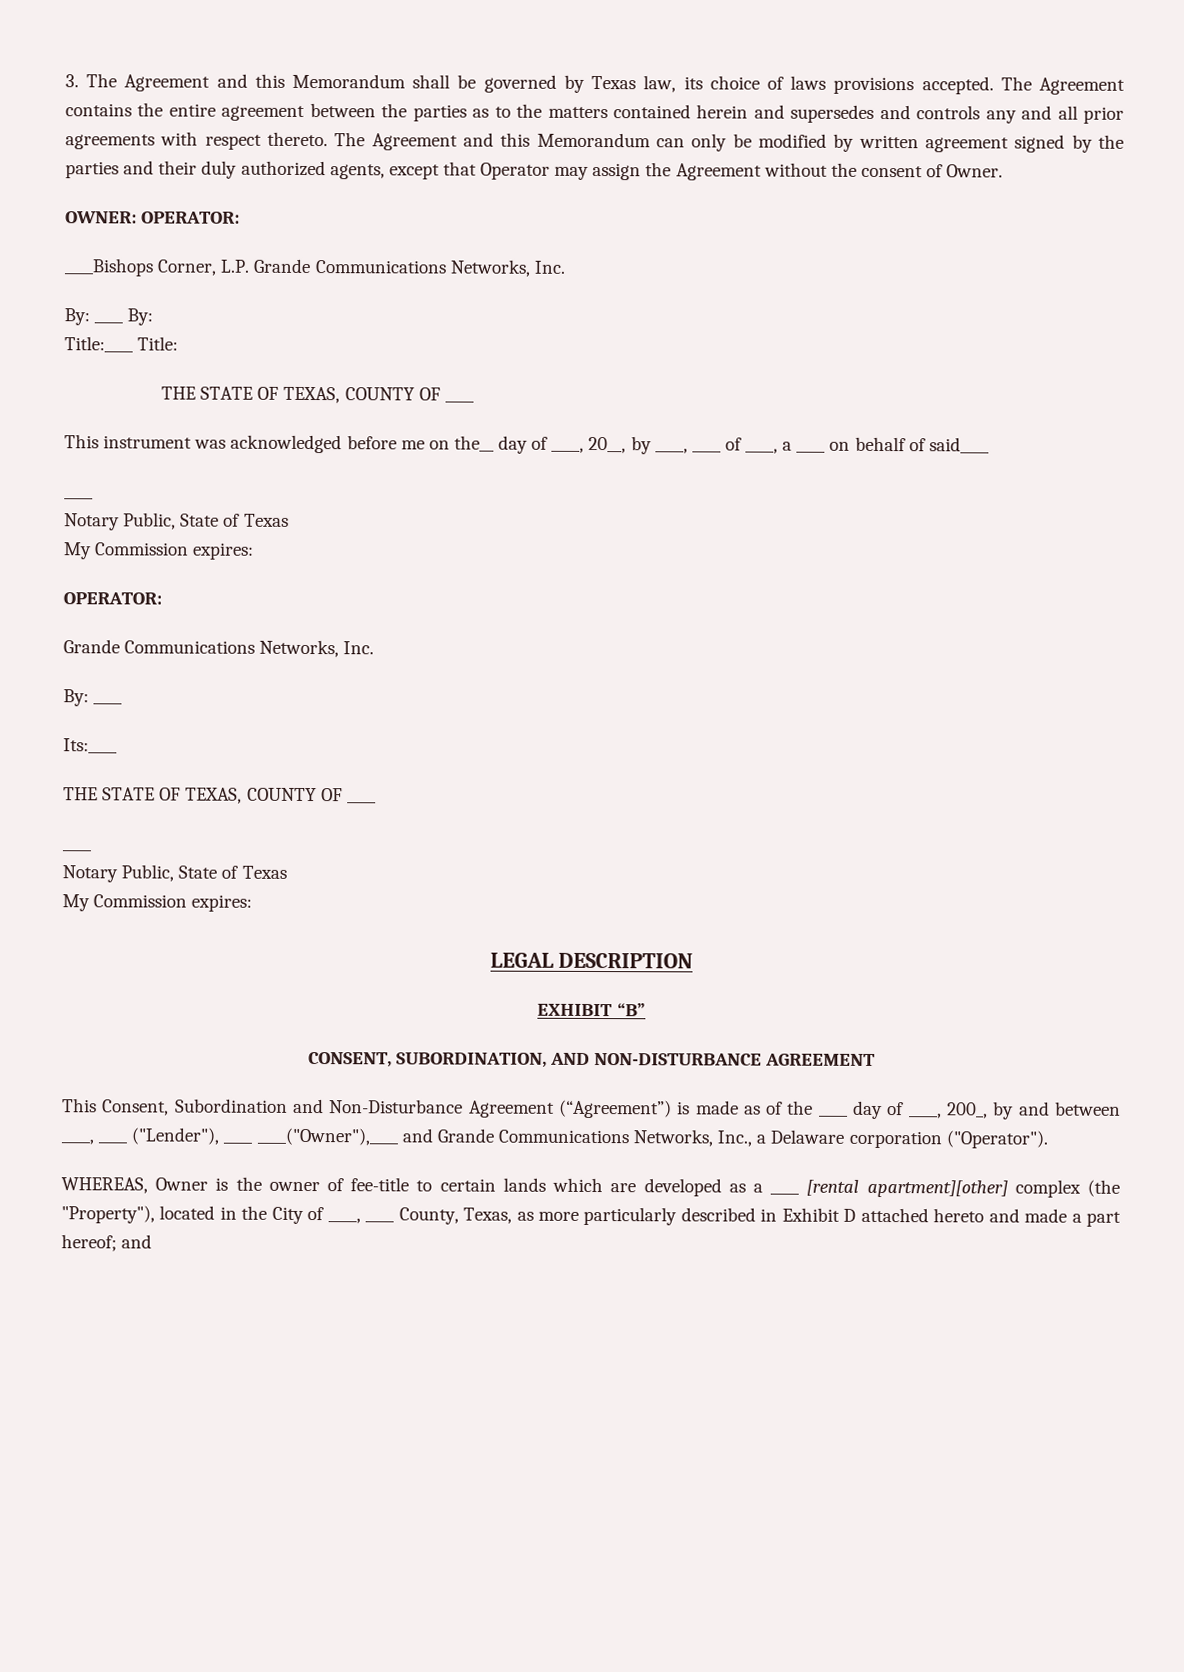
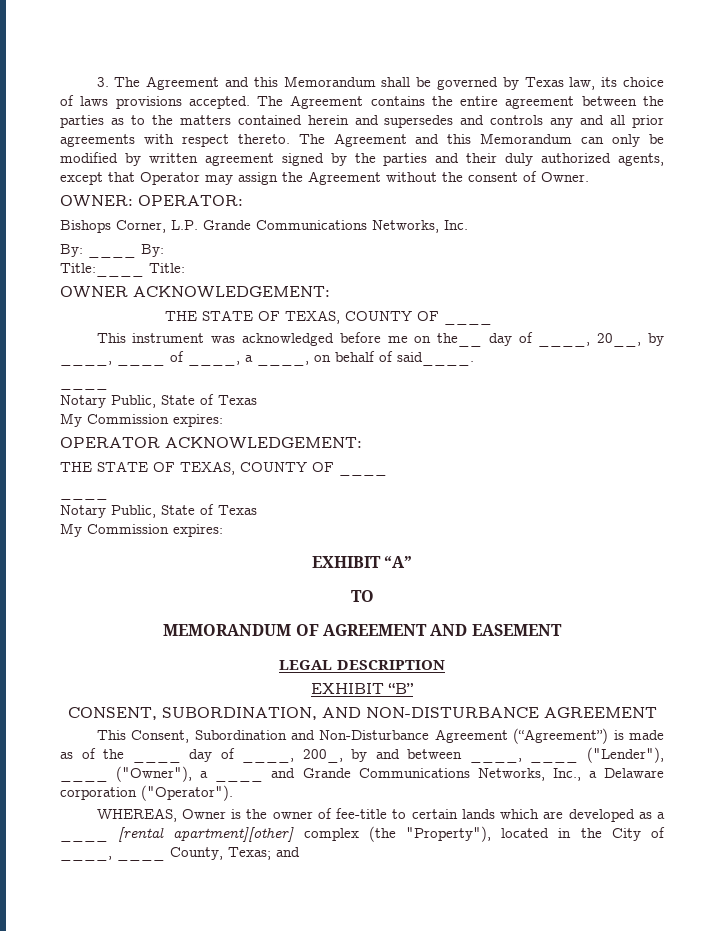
- ____Bishops Corner, L.P. Grande Communications Networks, Inc.
+ Bishops Corner, L.P. Grande Communications Networks, Inc.
+ OWNER ACKNOWLEDGEMENT:
- This instrument was acknowledged before me on the__ day of ____, 20__, by ____, ____ of ____, a ____ on behalf of said____
+ This instrument was acknowledged before me on the__ day of ____, 20__, by ____, ____ of ____, a ____, on behalf of said____.
  ____
  Notary Public, State of Texas
  My Commission expires:
- OPERATOR:
- Grande Communications Networks, Inc.
- By: ____
- Its:____
+ OPERATOR ACKNOWLEDGEMENT:
+ EXHIBIT “A”
+ TO
+ MEMORANDUM OF AGREEMENT AND EASEMENT
- This Consent, Subordination and Non-Disturbance Agreement (“Agreement”) is made as of the ____ day of ____, 200_, by and between ____, ____ ("Lender"), ____ ____("Owner"),____ and Grande Communications Networks, Inc., a Delaware corporation ("Operator").
+ This Consent, Subordination and Non-Disturbance Agreement (“Agreement”) is made as of the ____ day of ____, 200_, by and between ____, ____ ("Lender"), ____ ("Owner"), a ____ and Grande Communications Networks, Inc., a Delaware corporation ("Operator").
- WHEREAS, Owner is the owner of fee-title to certain lands which are developed as a ____ [rental apartment][other] complex (the "Property"), located in the City of ____, ____ County, Texas, as more particularly described in Exhibit D attached hereto and made a part hereof; and
+ WHEREAS, Owner is the owner of fee-title to certain lands which are developed as a ____ [rental apartment][other] complex (the "Property"), located in the City of ____, ____ County, Texas; and

